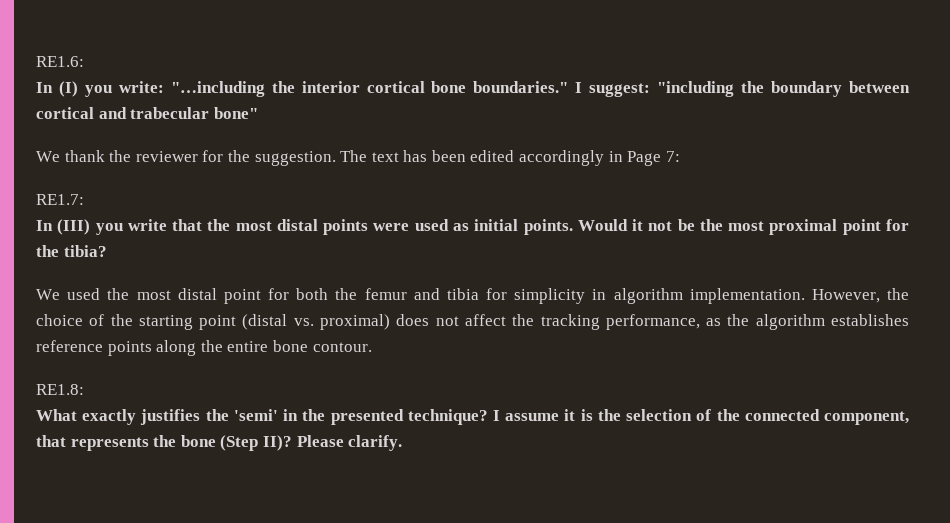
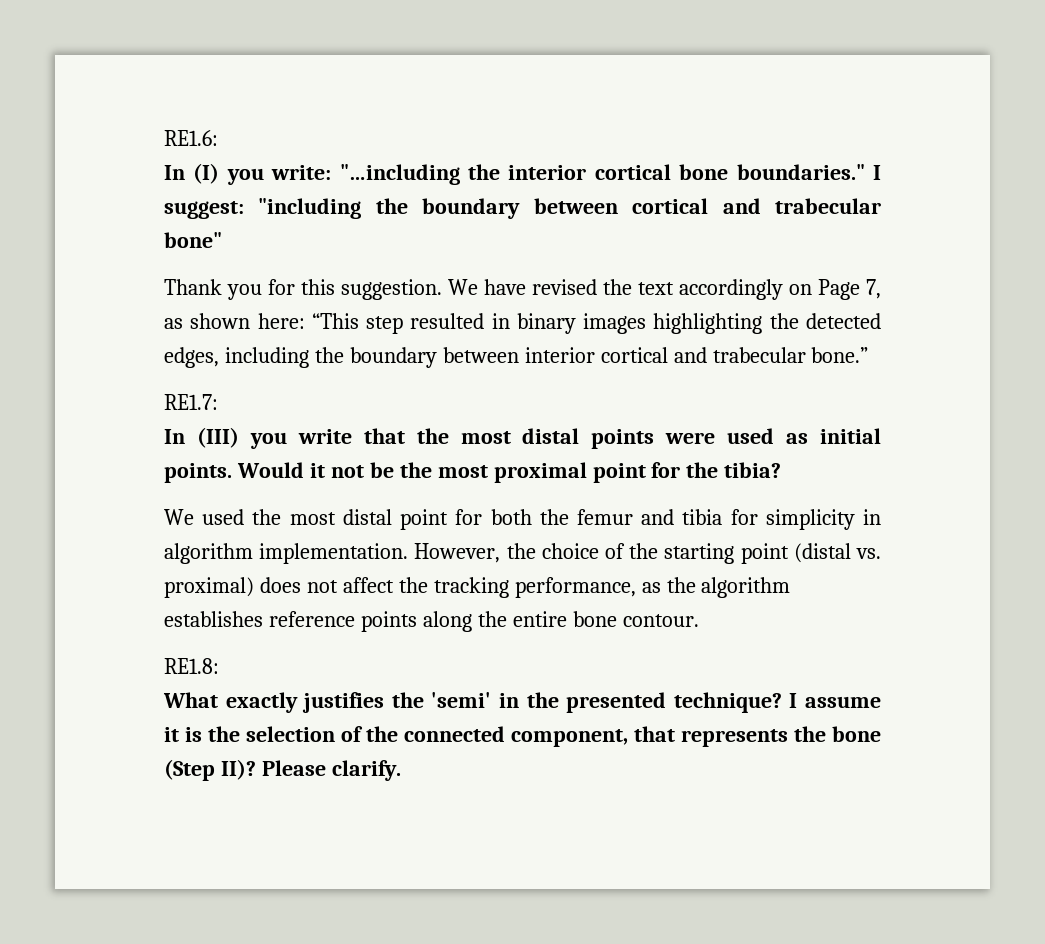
- We thank the reviewer for the suggestion. The text has been edited accordingly in Page 7:
+ Thank you for this suggestion. We have revised the text accordingly on Page 7, as shown here: “This step resulted in binary images highlighting the detected edges, including the boundary between interior cortical and trabecular bone.”

